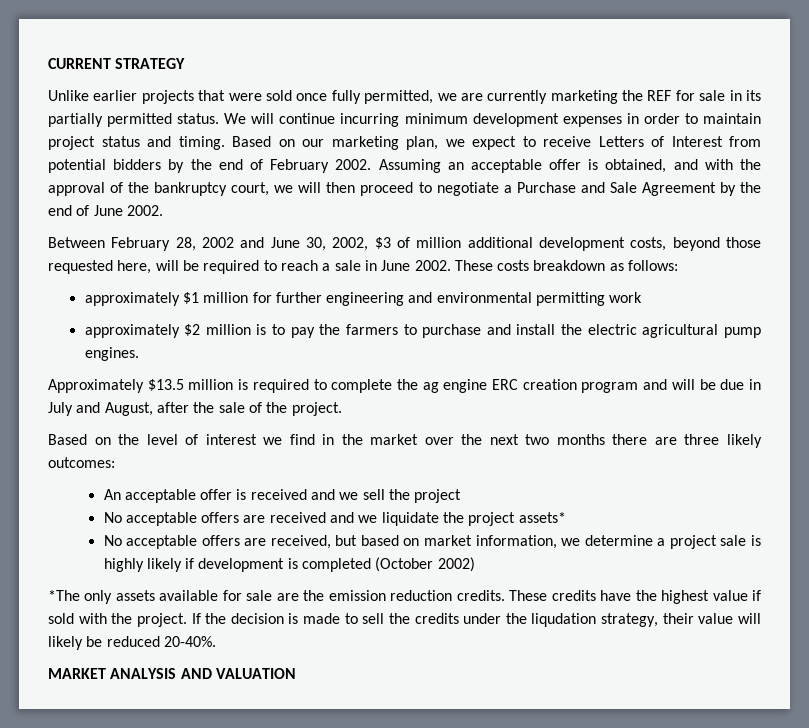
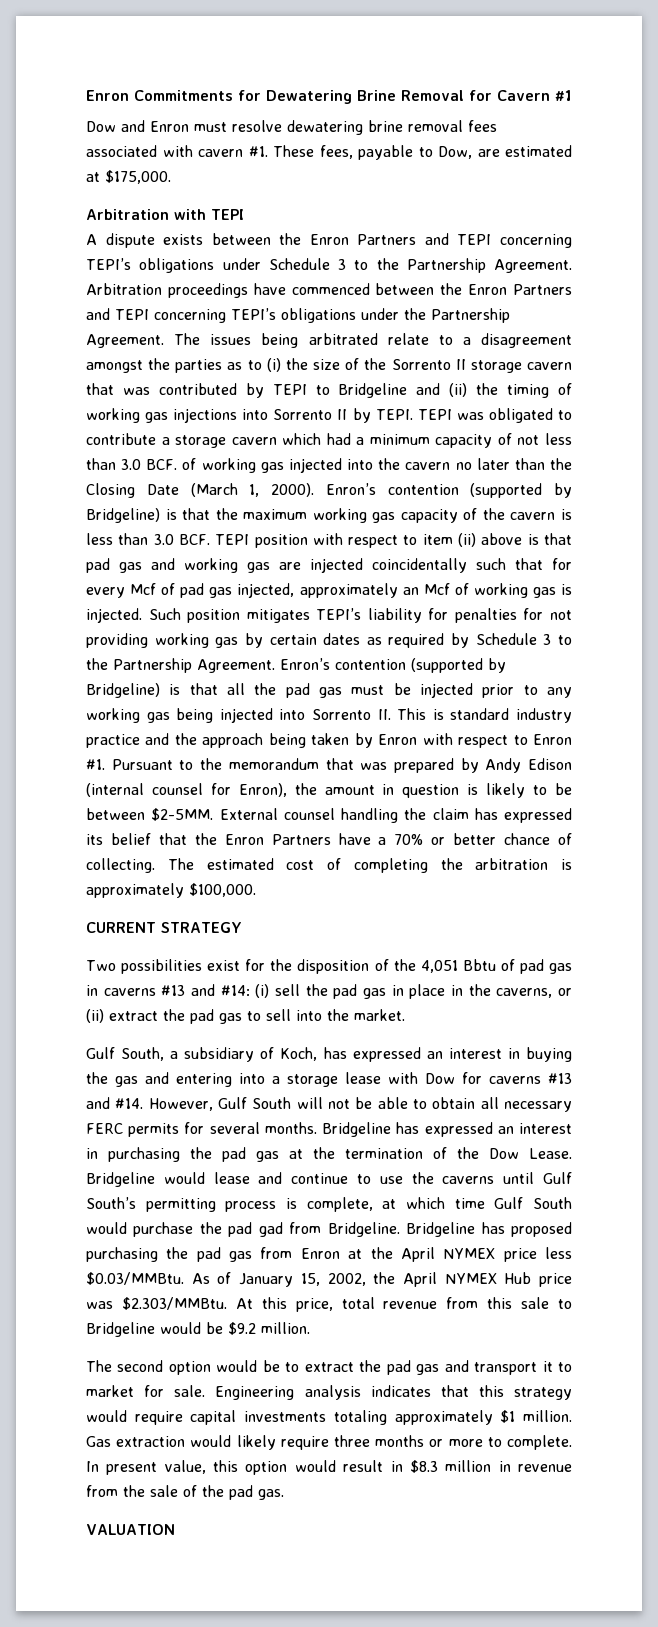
+ Enron Commitments for Dewatering Brine Removal for Cavern #1
+ Dow and Enron must resolve dewatering brine removal fees associated with cavern #1. These fees, payable to Dow, are estimated at $175,000.
+ Arbitration with TEPI
+ A dispute exists between the Enron Partners and TEPI concerning TEPI’s obligations under Schedule 3 to the Partnership Agreement. Arbitration proceedings have commenced between the Enron Partners and TEPI concerning TEPI’s obligations under the Partnership Agreement. The issues being arbitrated relate to a disagreement amongst the parties as to (i) the size of the Sorrento II storage cavern that was contributed by TEPI to Bridgeline and (ii) the timing of working gas injections into Sorrento II by TEPI. TEPI was obligated to contribute a storage cavern which had a minimum capacity of not less than 3.0 BCF. of working gas injected into the cavern no later than the Closing Date (March 1, 2000). Enron’s contention (supported by Bridgeline) is that the maximum working gas capacity of the cavern is less than 3.0 BCF. TEPI position with respect to item (ii) above is that pad gas and working gas are injected coincidentally such that for every Mcf of pad gas injected, approximately an Mcf of working gas is injected. Such position mitigates TEPI’s liability for penalties for not providing working gas by certain dates as required by Schedule 3 to the Partnership Agreement. Enron’s contention (supported by Bridgeline) is that all the pad gas must be injected prior to any working gas being injected into Sorrento II. This is standard industry practice and the approach being taken by Enron with respect to Enron #1. Pursuant to the memorandum that was prepared by Andy Edison (internal counsel for Enron), the amount in question is likely to be between $2-5MM. External counsel handling the claim has expressed its belief that the Enron Partners have a 70% or better chance of collecting. The estimated cost of completing the arbitration is approximately $100,000.
  CURRENT STRATEGY
- Unlike earlier projects that were sold once fully permitted, we are currently marketing the REF for sale in its partially permitted status. We will continue incurring minimum development expenses in order to maintain project status and timing. Based on our marketing plan, we expect to receive Letters of Interest from potential bidders by the end of February 2002. Assuming an acceptable offer is obtained, and with the approval of the bankruptcy court, we will then proceed to negotiate a Purchase and Sale Agreement by the end of June 2002.
- Between February 28, 2002 and June 30, 2002, $3 of million additional development costs, beyond those requested here, will be required to reach a sale in June 2002. These costs breakdown as follows:
- approximately $1 million for further engineering and environmental permitting work
- approximately $2 million is to pay the farmers to purchase and install the electric agricultural pump engines.
- Approximately $13.5 million is required to complete the ag engine ERC creation program and will be due in July and August, after the sale of the project.
- Based on the level of interest we find in the market over the next two months there are three likely outcomes:
- An acceptable offer is received and we sell the project
- No acceptable offers are received and we liquidate the project assets*
- No acceptable offers are received, but based on market information, we determine a project sale is highly likely if development is completed (October 2002)
- *The only assets available for sale are the emission reduction credits. These credits have the highest value if sold with the project. If the decision is made to sell the credits under the liqudation strategy, their value will likely be reduced 20-40%.
- MARKET ANALYSIS AND VALUATION
+ Two possibilities exist for the disposition of the 4,051 Bbtu of pad gas in caverns #13 and #14: (i) sell the pad gas in place in the caverns, or (ii) extract the pad gas to sell into the market.
+ Gulf South, a subsidiary of Koch, has expressed an interest in buying the gas and entering into a storage lease with Dow for caverns #13 and #14. However, Gulf South will not be able to obtain all necessary FERC permits for several months. Bridgeline has expressed an interest in purchasing the pad gas at the termination of the Dow Lease. Bridgeline would lease and continue to use the caverns until Gulf South’s permitting process is complete, at which time Gulf South would purchase the pad gad from Bridgeline. Bridgeline has proposed purchasing the pad gas from Enron at the April NYMEX price less $0.03/MMBtu. As of January 15, 2002, the April NYMEX Hub price was $2.303/MMBtu. At this price, total revenue from this sale to Bridgeline would be $9.2 million.
+ The second option would be to extract the pad gas and transport it to market for sale. Engineering analysis indicates that this strategy would require capital investments totaling approximately $1 million. Gas extraction would likely require three months or more to complete. In present value, this option would result in $8.3 million in revenue from the sale of the pad gas.
+ VALUATION

